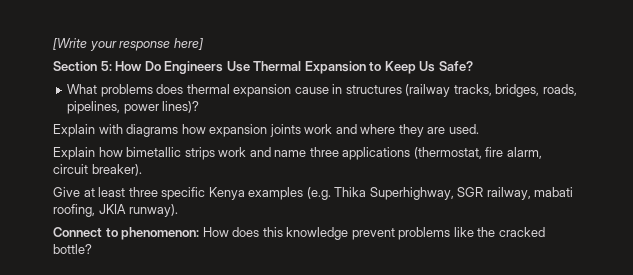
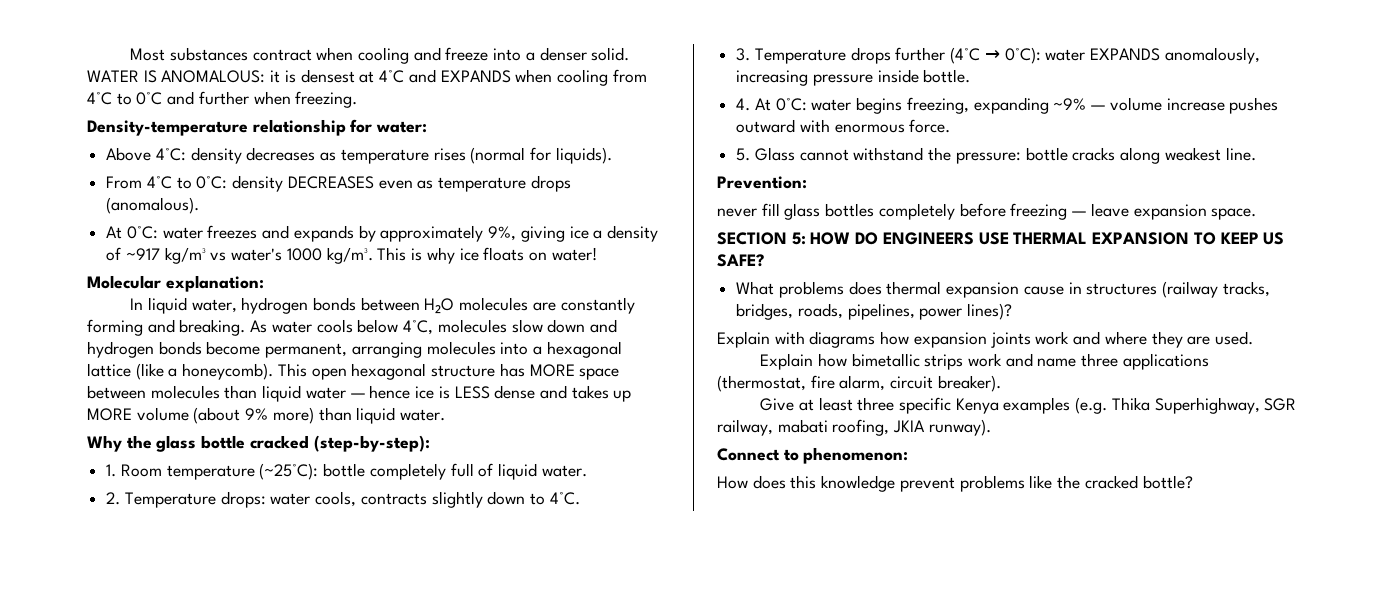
- [Write your response here]
- Section 5: How Do Engineers Use Thermal Expansion to Keep Us Safe?
+ Most substances contract when cooling and freeze into a denser solid. WATER IS ANOMALOUS: it is densest at 4°C and EXPANDS when cooling from 4°C to 0°C and further when freezing.
+ Density-temperature relationship for water:
+ Above 4°C: density decreases as temperature rises (normal for liquids).
+ From 4°C to 0°C: density DECREASES even as temperature drops (anomalous).
+ At 0°C: water freezes and expands by approximately 9%, giving ice a density of ~917 kg/m³ vs water's 1000 kg/m³. This is why ice floats on water!
+ Molecular explanation:
+ In liquid water, hydrogen bonds between H₂O molecules are constantly forming and breaking. As water cools below 4°C, molecules slow down and hydrogen bonds become permanent, arranging molecules into a hexagonal lattice (like a honeycomb). This open hexagonal structure has MORE space between molecules than liquid water — hence ice is LESS dense and takes up MORE volume (about 9% more) than liquid water.
+ Why the glass bottle cracked (step-by-step):
+ 1. Room temperature (~25°C): bottle completely full of liquid water.
+ 2. Temperature drops: water cools, contracts slightly down to 4°C.
+ 3. Temperature drops further (4°C → 0°C): water EXPANDS anomalously, increasing pressure inside bottle.
+ 4. At 0°C: water begins freezing, expanding ~9% — volume increase pushes outward with enormous force.
+ 5. Glass cannot withstand the pressure: bottle cracks along weakest line.
+ Prevention:
+ never fill glass bottles completely before freezing — leave expansion space.
+ SECTION 5: HOW DO ENGINEERS USE THERMAL EXPANSION TO KEEP US SAFE?
- Connect to phenomenon: How does this knowledge prevent problems like the cracked bottle?
+ Connect to phenomenon:
+ How does this knowledge prevent problems like the cracked bottle?

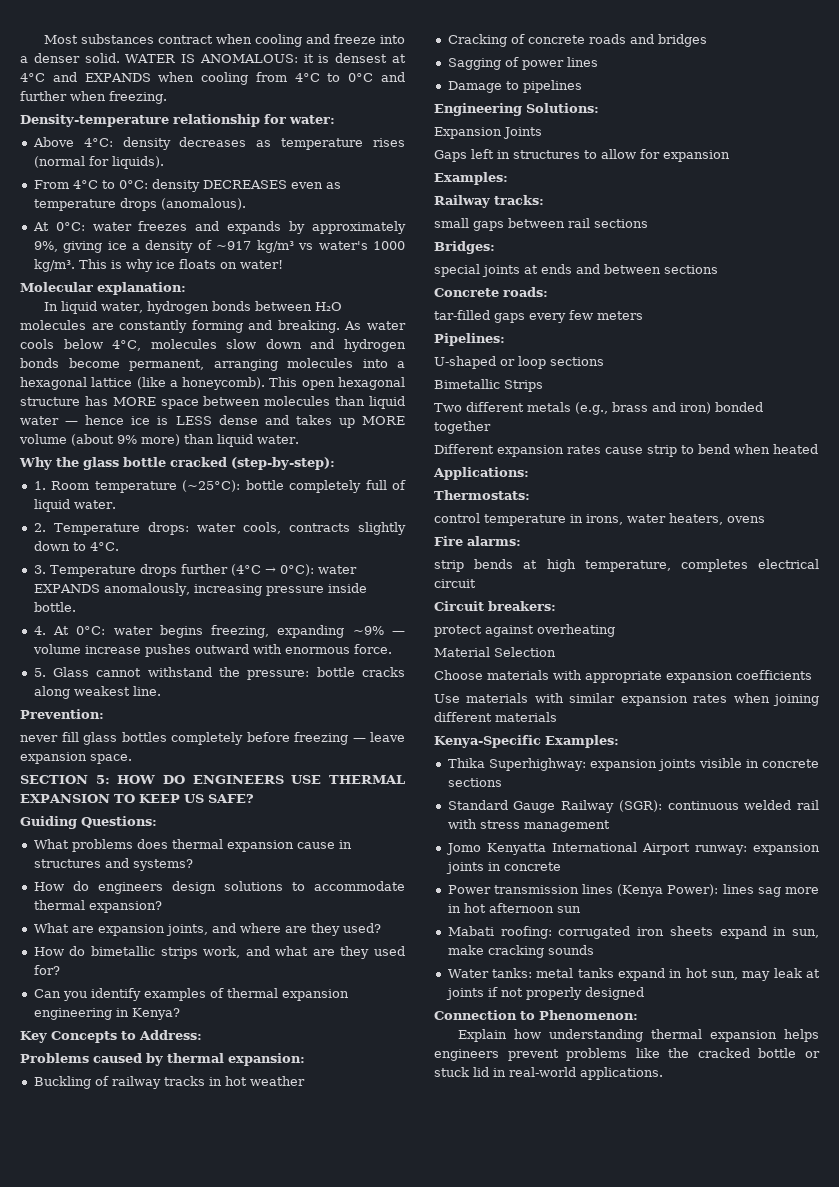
+ Guiding Questions:
- What problems does thermal expansion cause in structures (railway tracks, bridges, roads, pipelines, power lines)?
- Explain with diagrams how expansion joints work and where they are used.
- Explain how bimetallic strips work and name three applications (thermostat, fire alarm, circuit breaker).
- Give at least three specific Kenya examples (e.g. Thika Superhighway, SGR railway, mabati roofing, JKIA runway).
- Connect to phenomenon:
- How does this knowledge prevent problems like the cracked bottle?
+ What problems does thermal expansion cause in structures and systems?
+ How do engineers design solutions to accommodate thermal expansion?
+ What are expansion joints, and where are they used?
+ How do bimetallic strips work, and what are they used for?
+ Can you identify examples of thermal expansion engineering in Kenya?
+ Key Concepts to Address:
+ Problems caused by thermal expansion:
+ Buckling of railway tracks in hot weather
+ Cracking of concrete roads and bridges
+ Sagging of power lines
+ Damage to pipelines
+ Engineering Solutions:
+ Expansion Joints
+ Gaps left in structures to allow for expansion
+ Examples:
+ Railway tracks:
+ small gaps between rail sections
+ Bridges:
+ special joints at ends and between sections
+ Concrete roads:
+ tar-filled gaps every few meters
+ Pipelines:
+ U-shaped or loop sections
+ Bimetallic Strips
+ Two different metals (e.g., brass and iron) bonded together
+ Different expansion rates cause strip to bend when heated
+ Applications:
+ Thermostats:
+ control temperature in irons, water heaters, ovens
+ Fire alarms:
+ strip bends at high temperature, completes electrical circuit
+ Circuit breakers:
+ protect against overheating
+ Material Selection
+ Choose materials with appropriate expansion coefficients
+ Use materials with similar expansion rates when joining different materials
+ Kenya-Specific Examples:
+ Thika Superhighway: expansion joints visible in concrete sections
+ Standard Gauge Railway (SGR): continuous welded rail with stress management
+ Jomo Kenyatta International Airport runway: expansion joints in concrete
+ Power transmission lines (Kenya Power): lines sag more in hot afternoon sun
+ Mabati roofing: corrugated iron sheets expand in sun, make cracking sounds
+ Water tanks: metal tanks expand in hot sun, may leak at joints if not properly designed
+ Connection to Phenomenon:
+ Explain how understanding thermal expansion helps engineers prevent problems like the cracked bottle or stuck lid in real-world applications.

